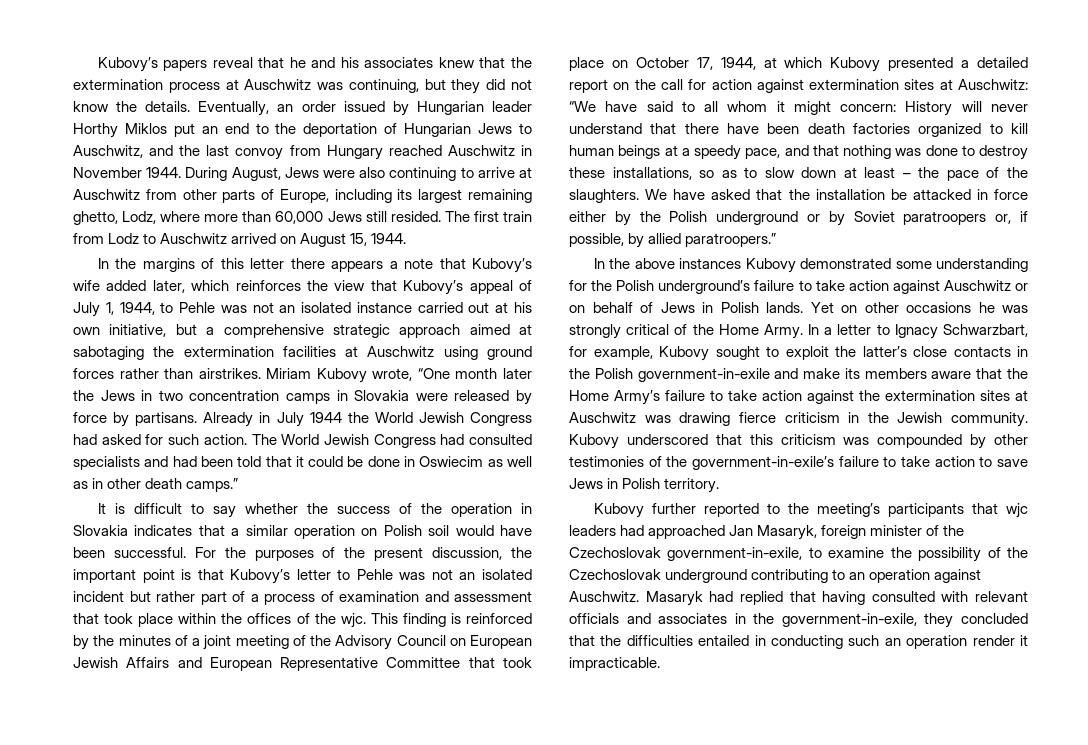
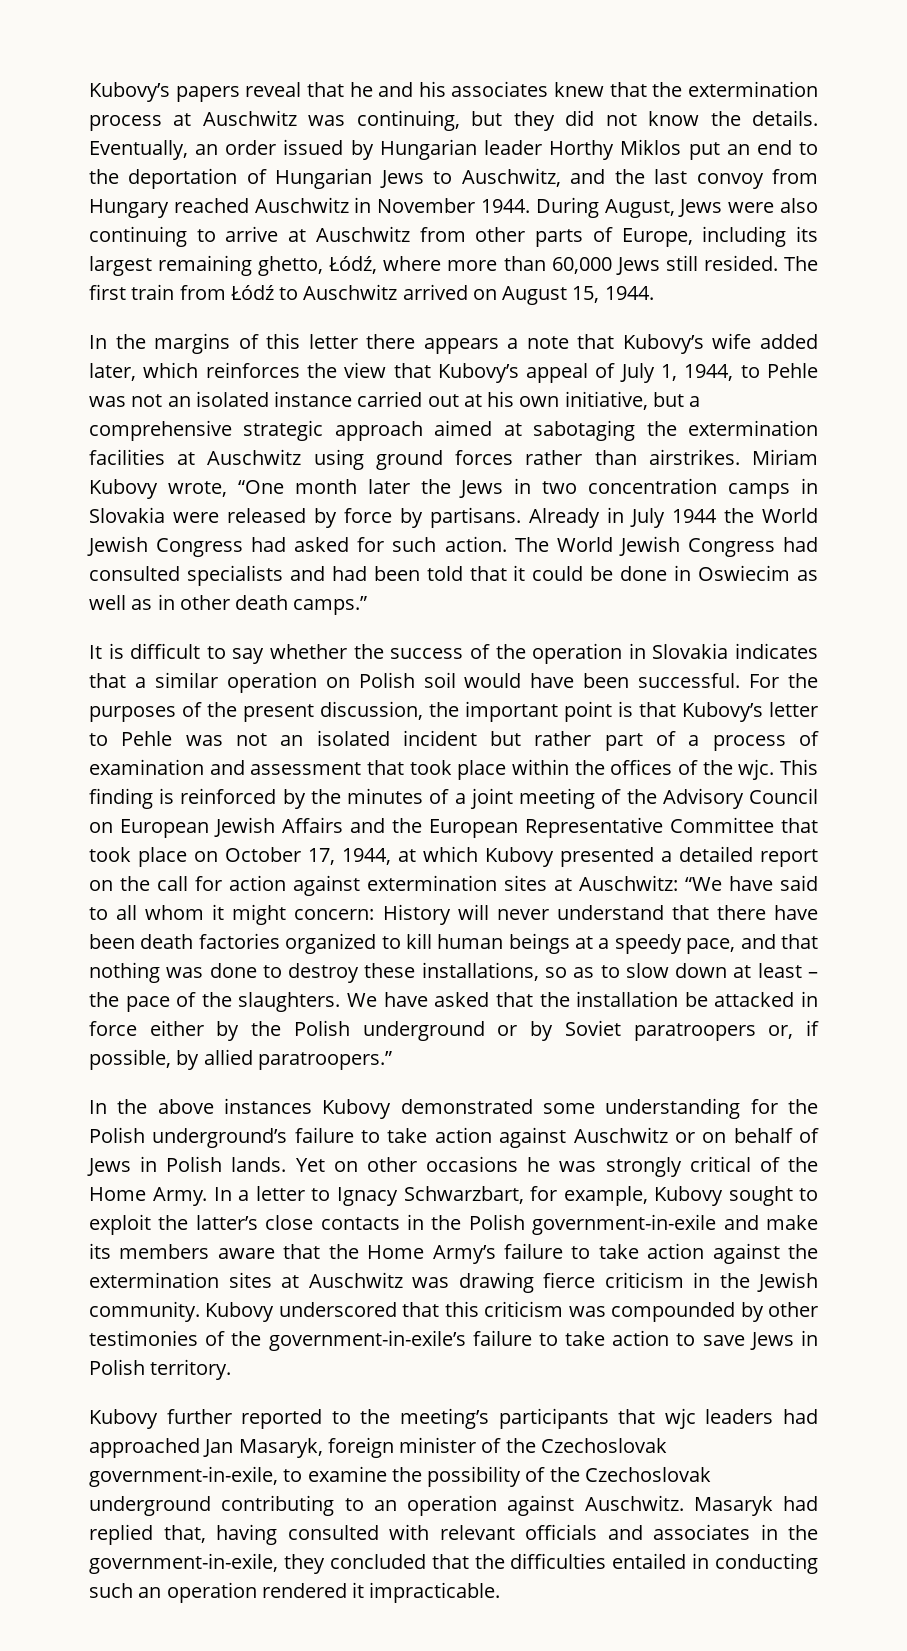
- During August, Jews were also continuing to arrive at Auschwitz from other parts of Europe, including its largest remaining ghetto, Lodz, where more than 60,000 Jews still resided.
+ During August, Jews were also continuing to arrive at Auschwitz from other parts of Europe, including its largest remaining ghetto, Łódź, where more than 60,000 Jews still resided.
- The first train from Lodz to Auschwitz arrived on August 15, 1944.
+ The first train from Łódź to Auschwitz arrived on August 15, 1944.
- This finding is reinforced by the minutes of a joint meeting of the Advisory Council on European Jewish Affairs and European Representative Committee that took place on October 17, 1944, at which Kubovy presented a detailed report on the call for action against extermination sites at Auschwitz:
+ This finding is reinforced by the minutes of a joint meeting of the Advisory Council on European Jewish Affairs and the European Representative Committee that took place on October 17, 1944, at which Kubovy presented a detailed report on the call for action against extermination sites at Auschwitz:
- Masaryk had replied that having consulted with relevant officials and associates in the government-in-exile, they concluded that the difficulties entailed in conducting such an operation render it impracticable.
+ Masaryk had replied that, having consulted with relevant officials and associates in the government-in-exile, they concluded that the difficulties entailed in conducting such an operation rendered it impracticable.

